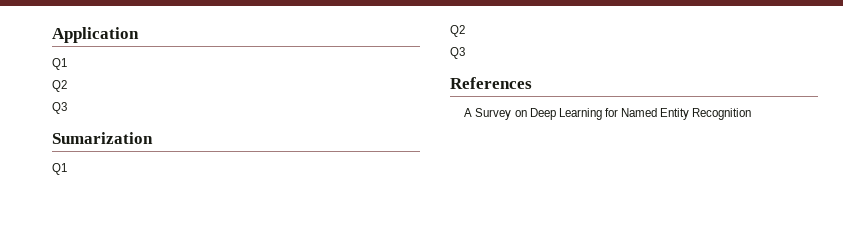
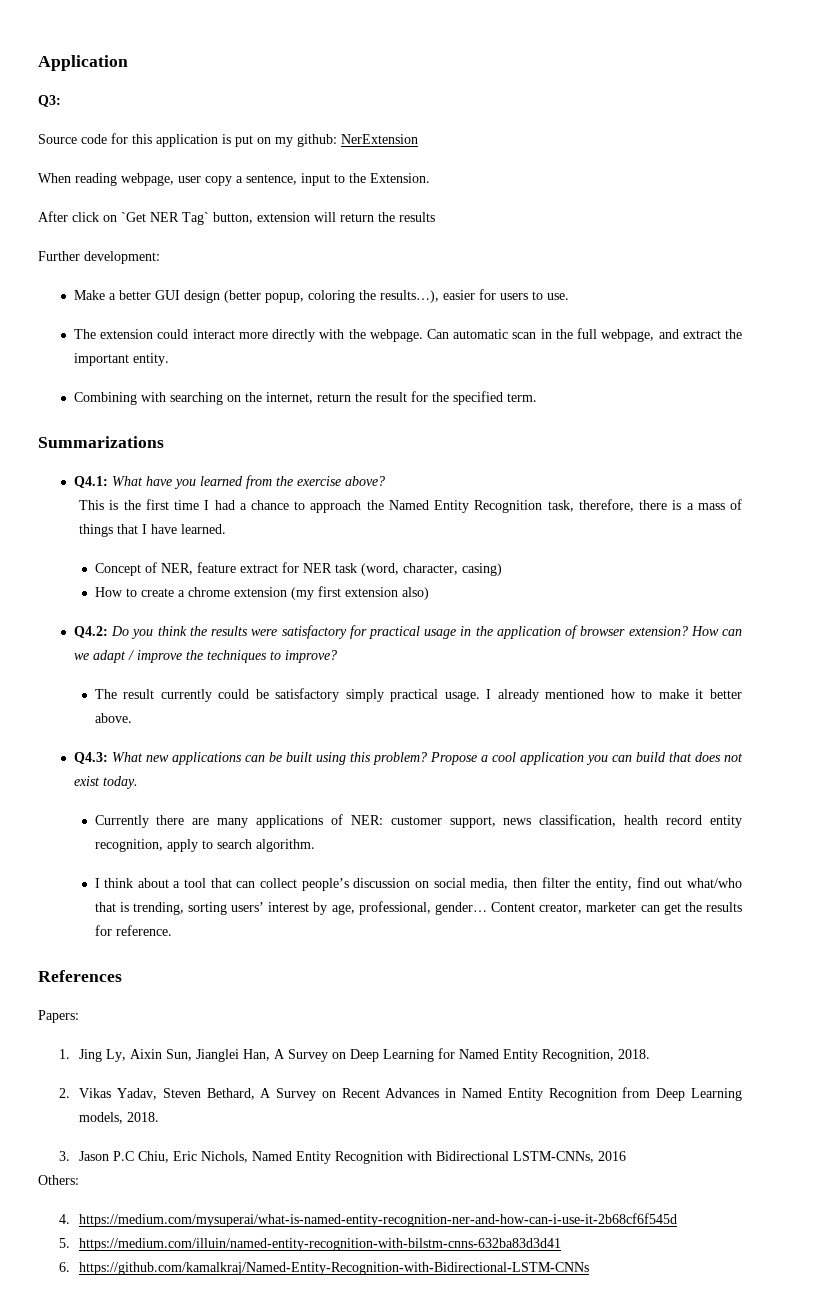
  Application
- Q1
- Q2
- Q3
- Sumarization
- Q1
- Q2
- Q3
+ Q3:
+ Source code for this application is put on my github: NerExtension
+ When reading webpage, user copy a sentence, input to the Extension.
+ After click on `Get NER Tag` button, extension will return the results
+ Further development:
+ Make a better GUI design (better popup, coloring the results…), easier for users to use.
+ The extension could interact more directly with the webpage. Can automatic scan in the full webpage, and extract the important entity.
+ Combining with searching on the internet, return the result for the specified term.
+ Summarizations
+ Q4.1: What have you learned from the exercise above?
+ This is the first time I had a chance to approach the Named Entity Recognition task, therefore, there is a mass of things that I have learned.
+ Concept of NER, feature extract for NER task (word, character, casing)
+ How to create a chrome extension (my first extension also)
+ Q4.2: Do you think the results were satisfactory for practical usage in the application of browser extension? How can we adapt / improve the techniques to improve?
+ The result currently could be satisfactory simply practical usage. I already mentioned how to make it better above.
+ Q4.3: What new applications can be built using this problem? Propose a cool application you can build that does not exist today.
+ Currently there are many applications of NER: customer support, news classification, health record entity recognition, apply to search algorithm.
+ I think about a tool that can collect people’s discussion on social media, then filter the entity, find out what/who that is trending, sorting users’ interest by age, professional, gender… Content creator, marketer can get the results for reference.
  References
- A Survey on Deep Learning for Named Entity Recognition
+ Papers:
+ 1. Jing Ly, Aixin Sun, Jianglei Han, A Survey on Deep Learning for Named Entity Recognition, 2018.
+ 2. Vikas Yadav, Steven Bethard, A Survey on Recent Advances in Named Entity Recognition from Deep Learning models, 2018.
+ 3. Jason P.C Chiu, Eric Nichols, Named Entity Recognition with Bidirectional LSTM-CNNs, 2016
+ Others:
+ 4. https://medium.com/mysuperai/what-is-named-entity-recognition-ner-and-how-can-i-use-it-2b68cf6f545d
+ 5. https://medium.com/illuin/named-entity-recognition-with-bilstm-cnns-632ba83d3d41
+ 6. https://github.com/kamalkraj/Named-Entity-Recognition-with-Bidirectional-LSTM-CNNs

